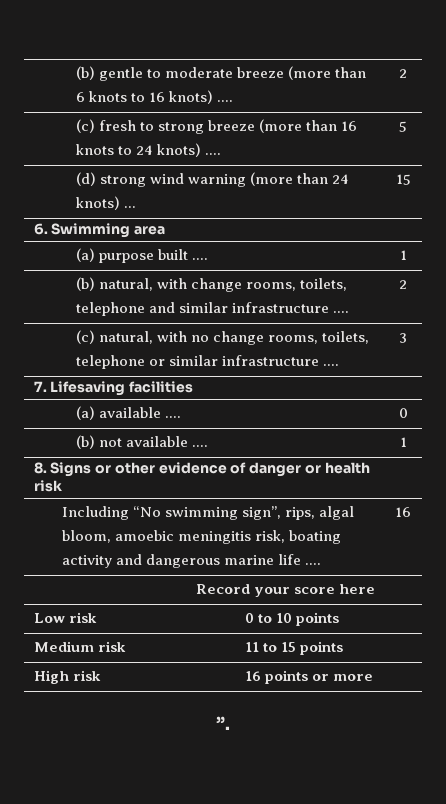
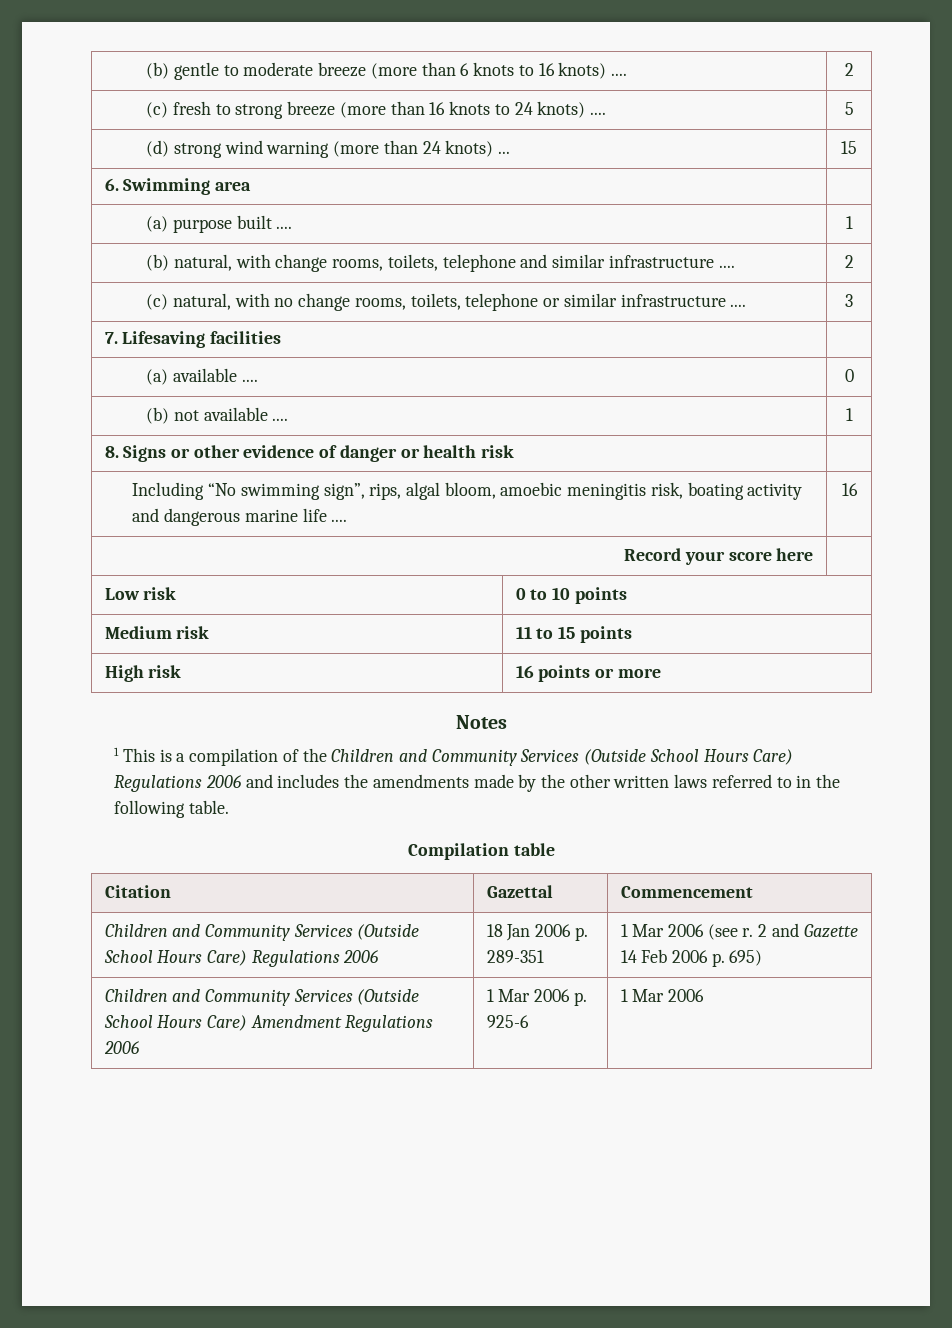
- ”.
+ Notes
+ 1 This is a compilation of the Children and Community Services (Outside School Hours Care) Regulations 2006 and includes the amendments made by the other written laws referred to in the following table.
+ Compilation table
+ Citation | Gazettal | Commencement
+ Children and Community Services (Outside School Hours Care) Regulations 2006 | 18 Jan 2006 p. 289-351 | 1 Mar 2006 (see r. 2 and Gazette 14 Feb 2006 p. 695)
+ Children and Community Services (Outside School Hours Care) Amendment Regulations 2006 | 1 Mar 2006 p. 925-6 | 1 Mar 2006

